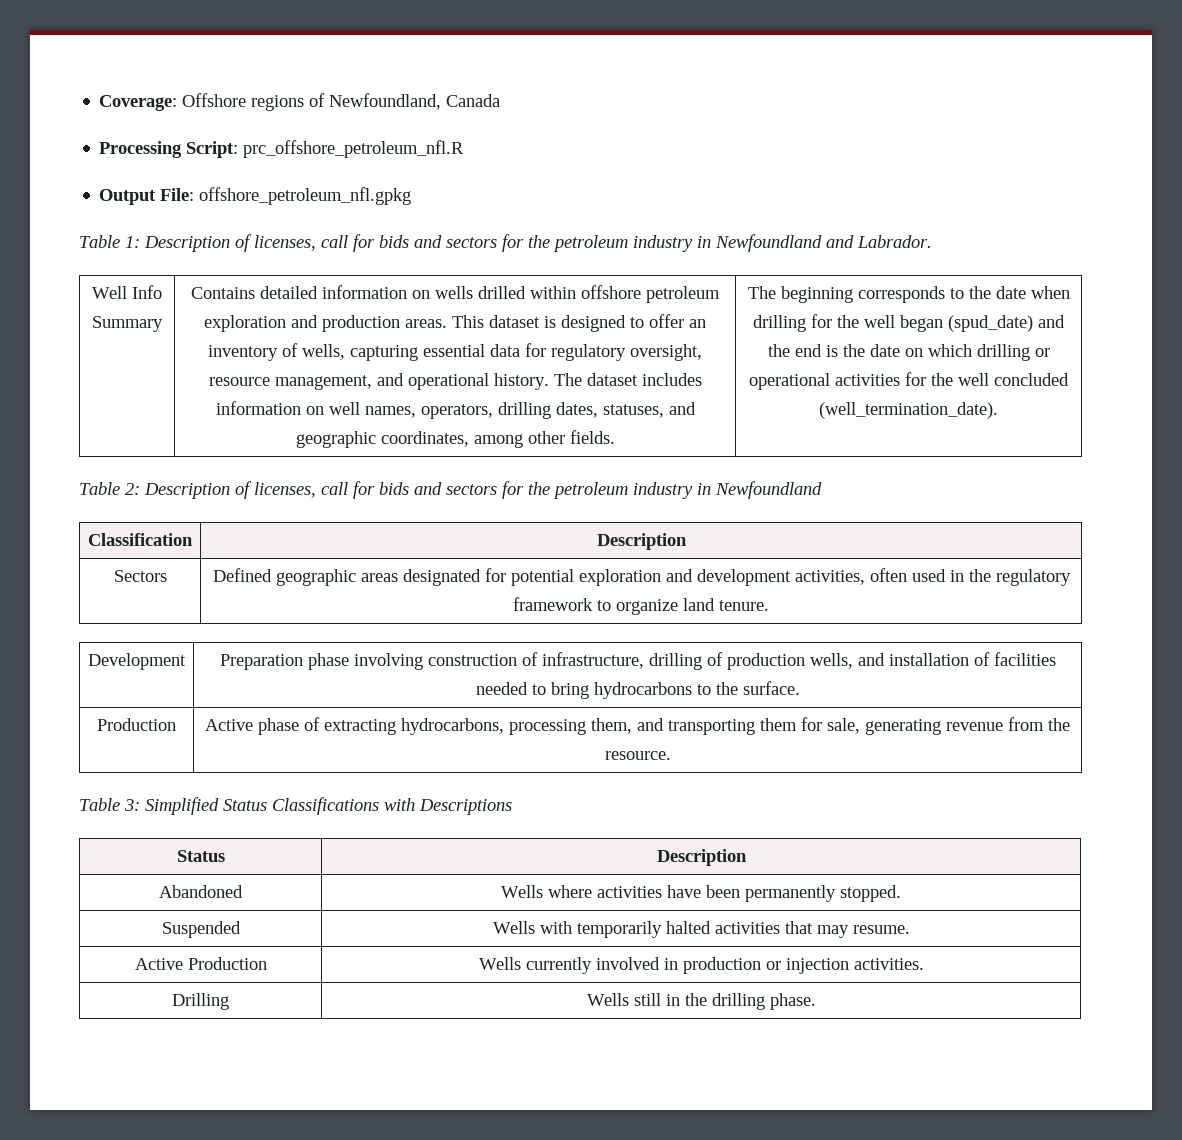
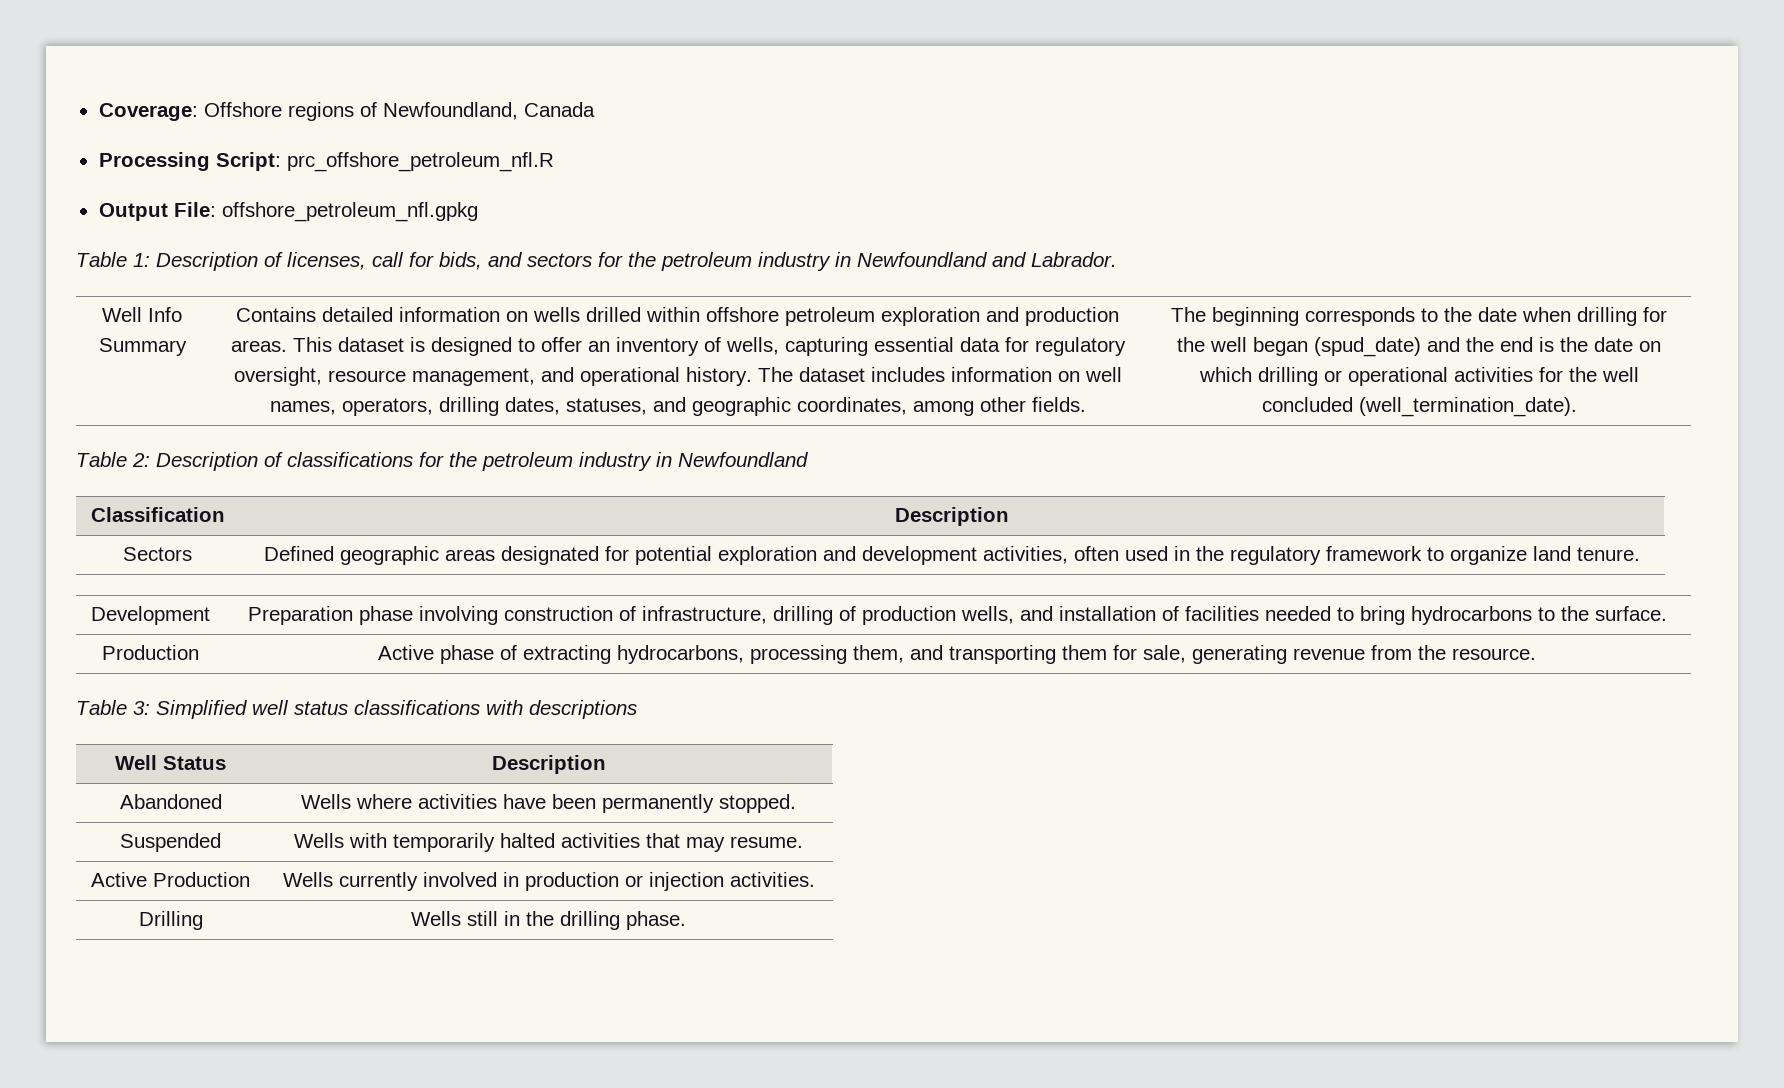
- Table 1: Description of licenses, call for bids and sectors for the petroleum industry in Newfoundland and Labrador.
+ Table 1: Description of licenses, call for bids, and sectors for the petroleum industry in Newfoundland and Labrador.
- Table 2: Description of licenses, call for bids and sectors for the petroleum industry in Newfoundland
+ Table 2: Description of classifications for the petroleum industry in Newfoundland
- Table 3: Simplified Status Classifications with Descriptions
- Status | Description
+ Table 3: Simplified well status classifications with descriptions
+ Well Status | Description

